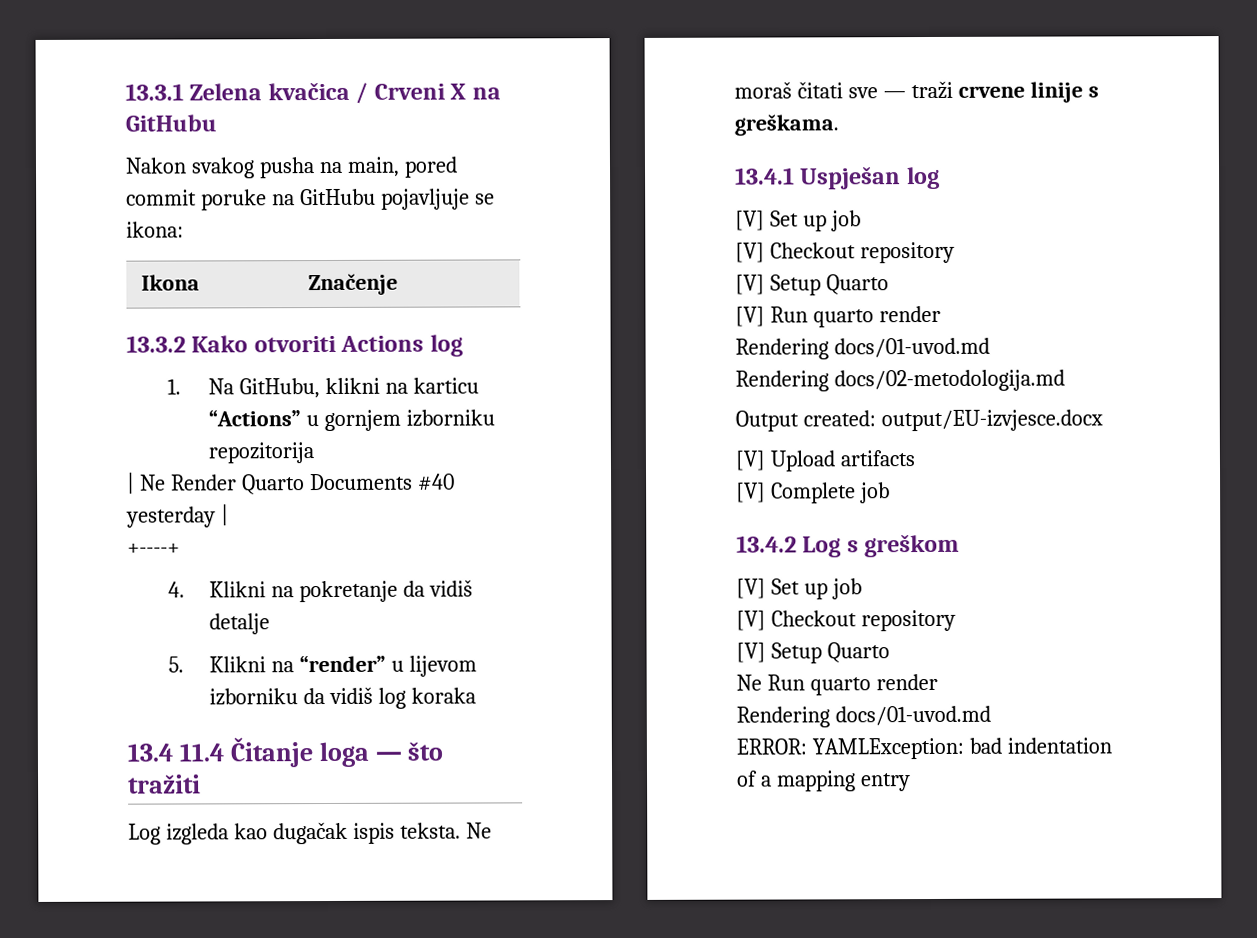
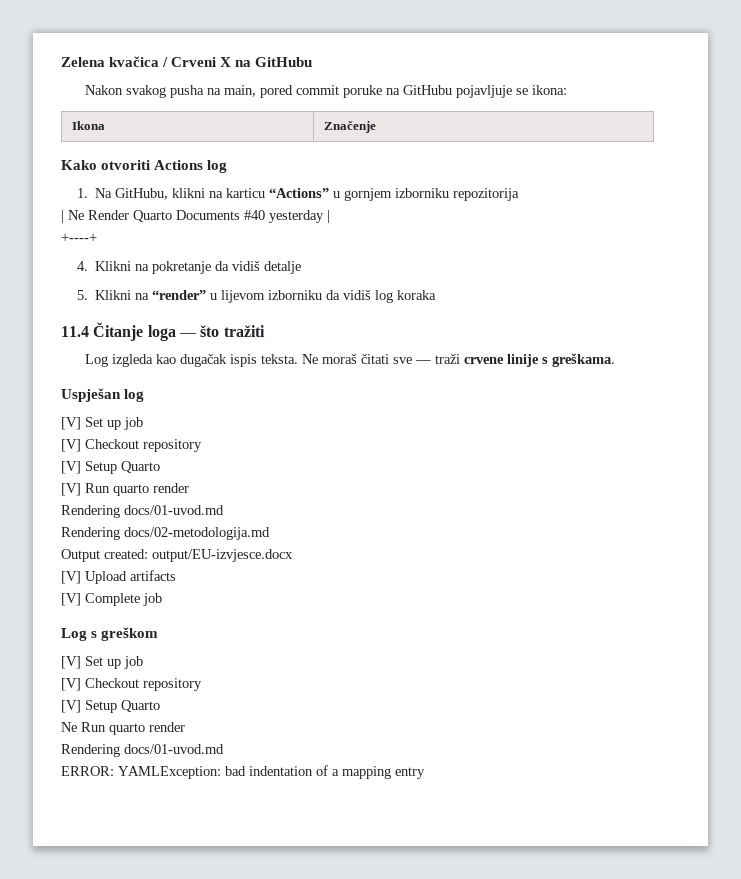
- 13.3.1 Zelena kvačica / Crveni X na GitHubu
+ Zelena kvačica / Crveni X na GitHubu
- 13.3.2 Kako otvoriti Actions log
+ Kako otvoriti Actions log
- 13.4 11.4 Čitanje loga — što tražiti
+ 11.4 Čitanje loga — što tražiti
- 13.4.1 Uspješan log
+ Uspješan log
- 13.4.2 Log s greškom
+ Log s greškom

